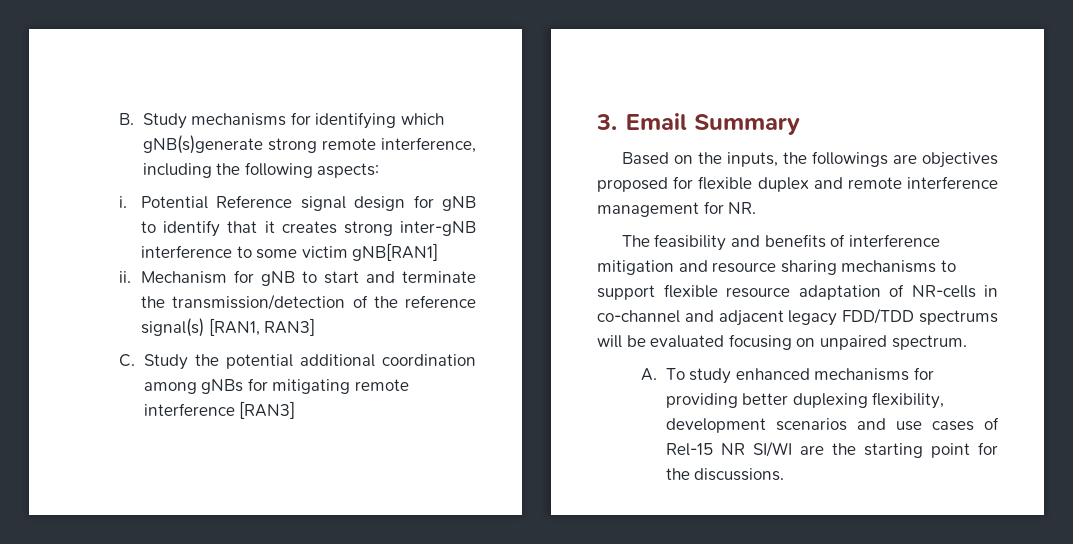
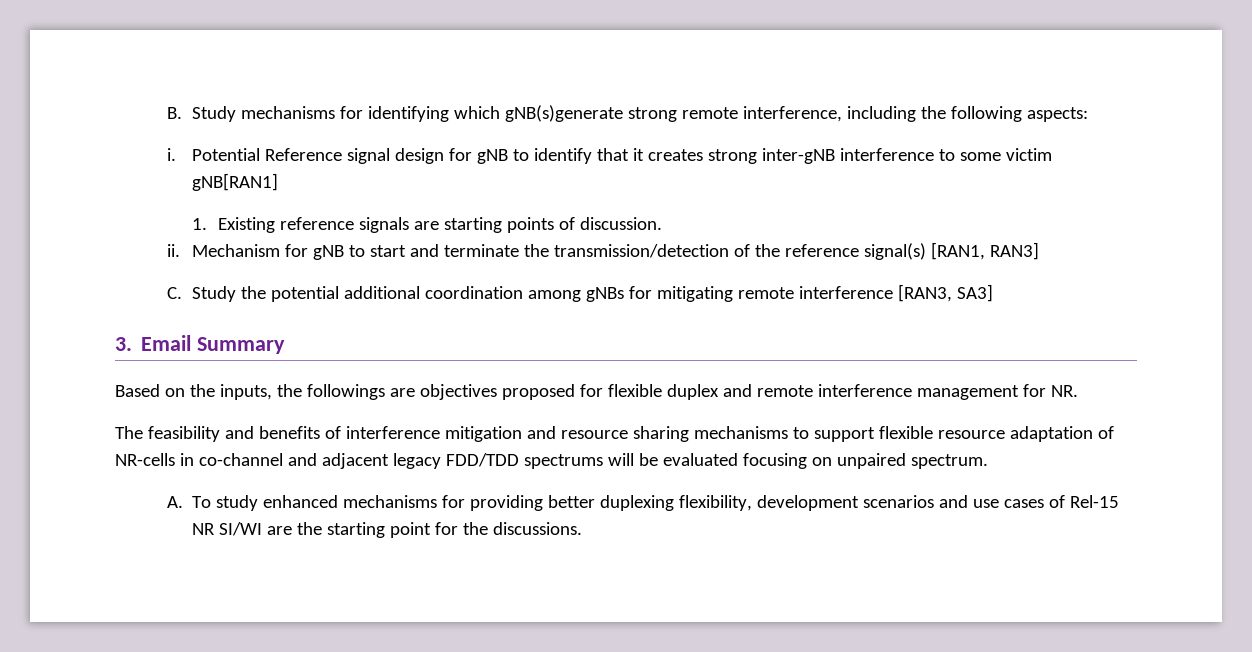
+ 1. Existing reference signals are starting points of discussion.
- C. Study the potential additional coordination among gNBs for mitigating remote interference [RAN3]
+ C. Study the potential additional coordination among gNBs for mitigating remote interference [RAN3, SA3]

